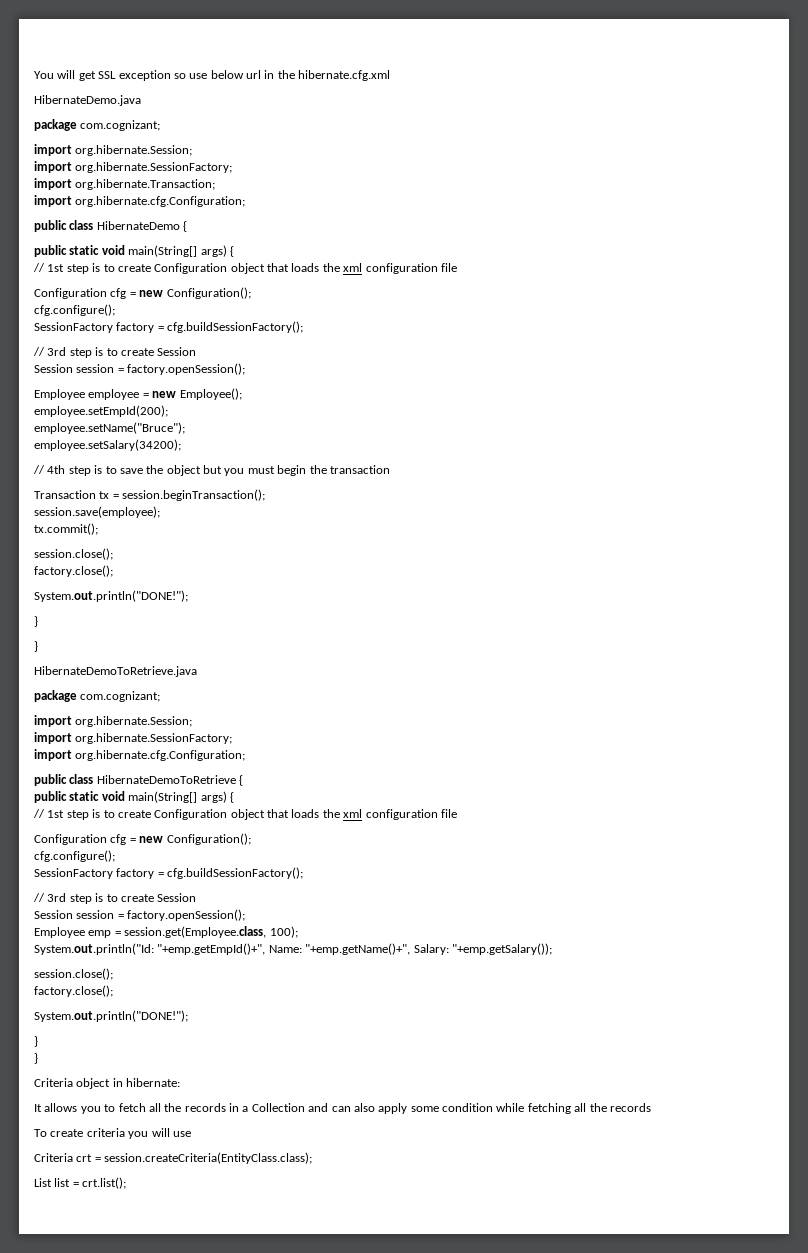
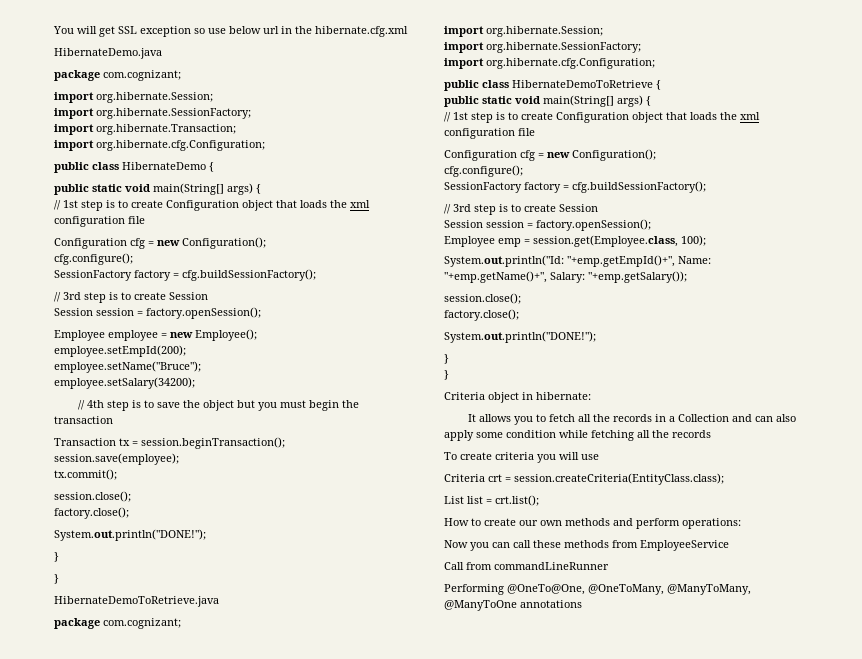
+ How to create our own methods and perform operations:
+ Now you can call these methods from EmployeeService
+ Call from commandLineRunner
+ Performing @OneTo@One, @OneToMany, @ManyToMany, @ManyToOne annotations

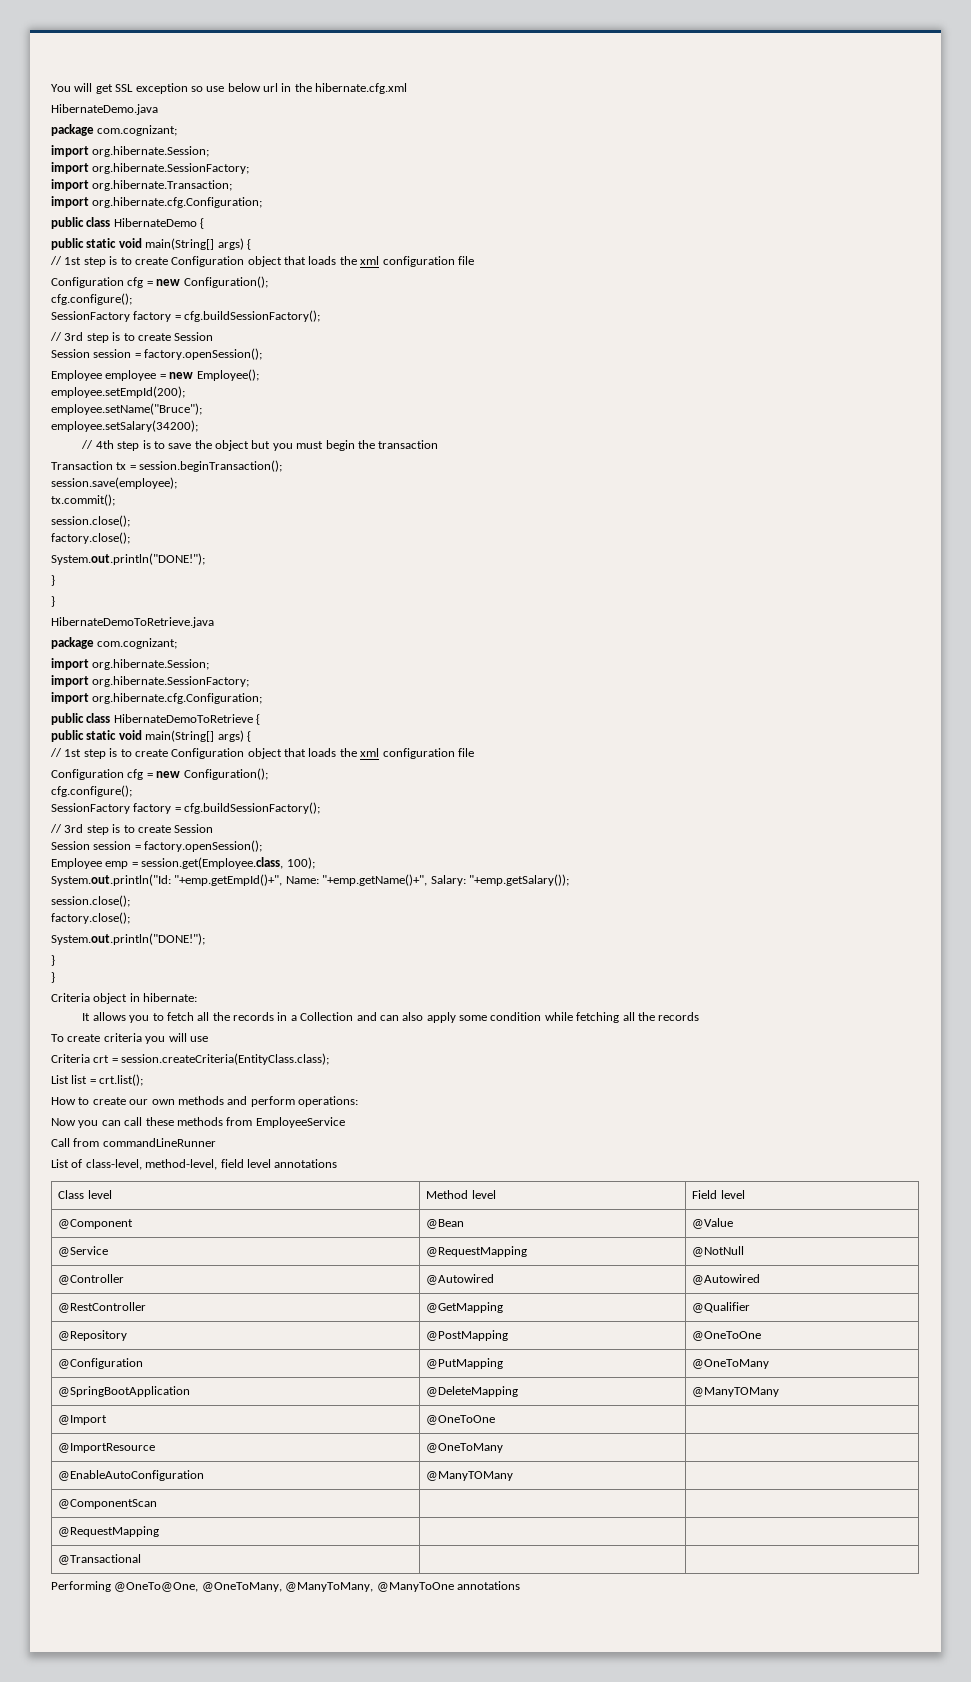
+ List of class-level, method-level, field level annotations
+ Class level | Method level | Field level
+ @Component | @Bean | @Value
+ @Service | @RequestMapping | @NotNull
+ @Controller | @Autowired | @Autowired
+ @RestController | @GetMapping | @Qualifier
+ @Repository | @PostMapping | @OneToOne
+ @Configuration | @PutMapping | @OneToMany
+ @SpringBootApplication | @DeleteMapping | @ManyTOMany
+ @Import | @OneToOne |
+ @ImportResource | @OneToMany |
+ @EnableAutoConfiguration | @ManyTOMany |
+ @ComponentScan | |
+ @RequestMapping | |
+ @Transactional | |

